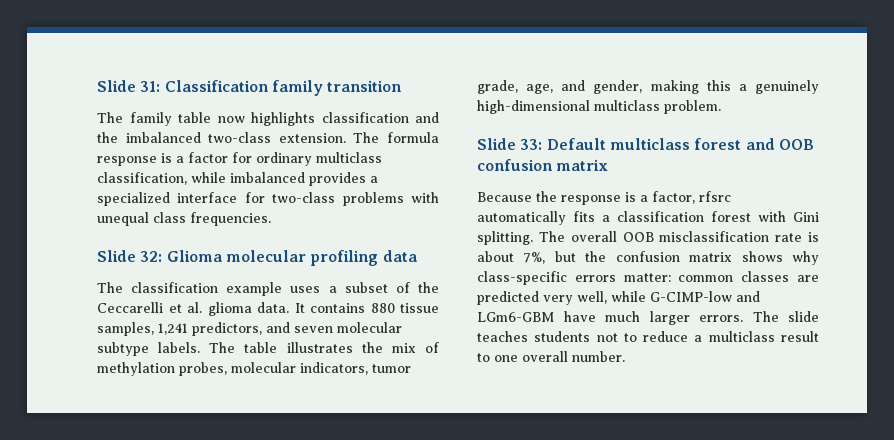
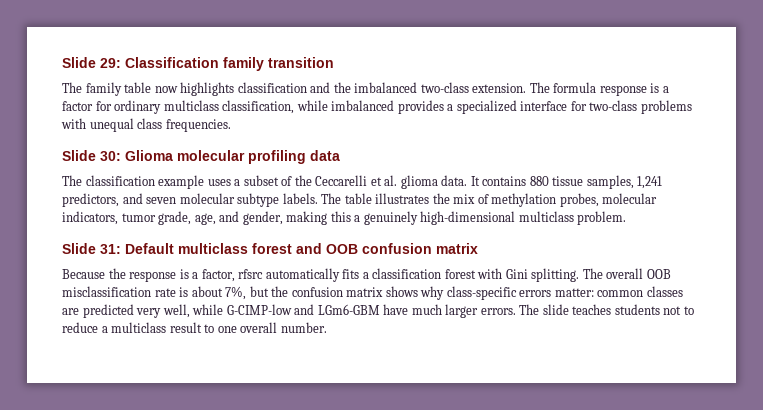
- Slide 31: Classification family transition
+ Slide 29: Classification family transition
- Slide 32: Glioma molecular profiling data
+ Slide 30: Glioma molecular profiling data
- Slide 33: Default multiclass forest and OOB confusion matrix
+ Slide 31: Default multiclass forest and OOB confusion matrix

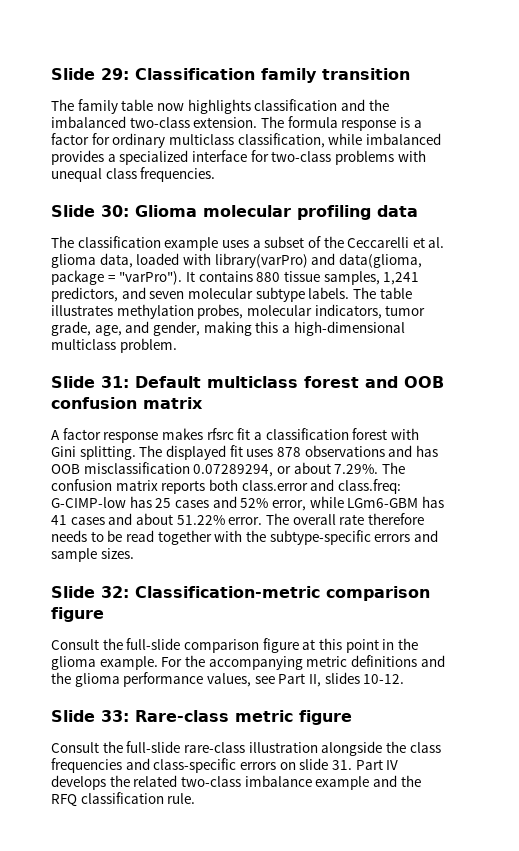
- The classification example uses a subset of the Ceccarelli et al. glioma data.
+ The classification example uses a subset of the Ceccarelli et al. glioma data, loaded with library(varPro) and data(glioma, package = "varPro").
- The table illustrates the mix of methylation probes, molecular indicators, tumor grade, age, and gender, making this a genuinely high-dimensional multiclass problem.
+ The table illustrates methylation probes, molecular indicators, tumor grade, age, and gender, making this a high-dimensional multiclass problem.
- Because the response is a factor, rfsrc automatically fits a classification forest with Gini splitting.
+ A factor response makes rfsrc fit a classification forest with Gini splitting.
- The overall OOB misclassification rate is about 7%, but the confusion matrix shows why class-specific errors matter: common classes are predicted very well, while G-CIMP-low and LGm6-GBM have much larger errors. The slide teaches students not to reduce a multiclass result to one overall number.
+ The displayed fit uses 878 observations and has OOB misclassification 0.07289294, or about 7.29%. The confusion matrix reports both class.error and class.freq: G-CIMP-low has 25 cases and 52% error, while LGm6-GBM has 41 cases and about 51.22% error. The overall rate therefore needs to be read together with the subtype-specific errors and sample sizes.
+ Slide 32: Classification-metric comparison figure
+ Consult the full-slide comparison figure at this point in the glioma example. For the accompanying metric definitions and the glioma performance values, see Part II, slides 10-12.
+ Slide 33: Rare-class metric figure
+ Consult the full-slide rare-class illustration alongside the class frequencies and class-specific errors on slide 31. Part IV develops the related two-class imbalance example and the RFQ classification rule.

